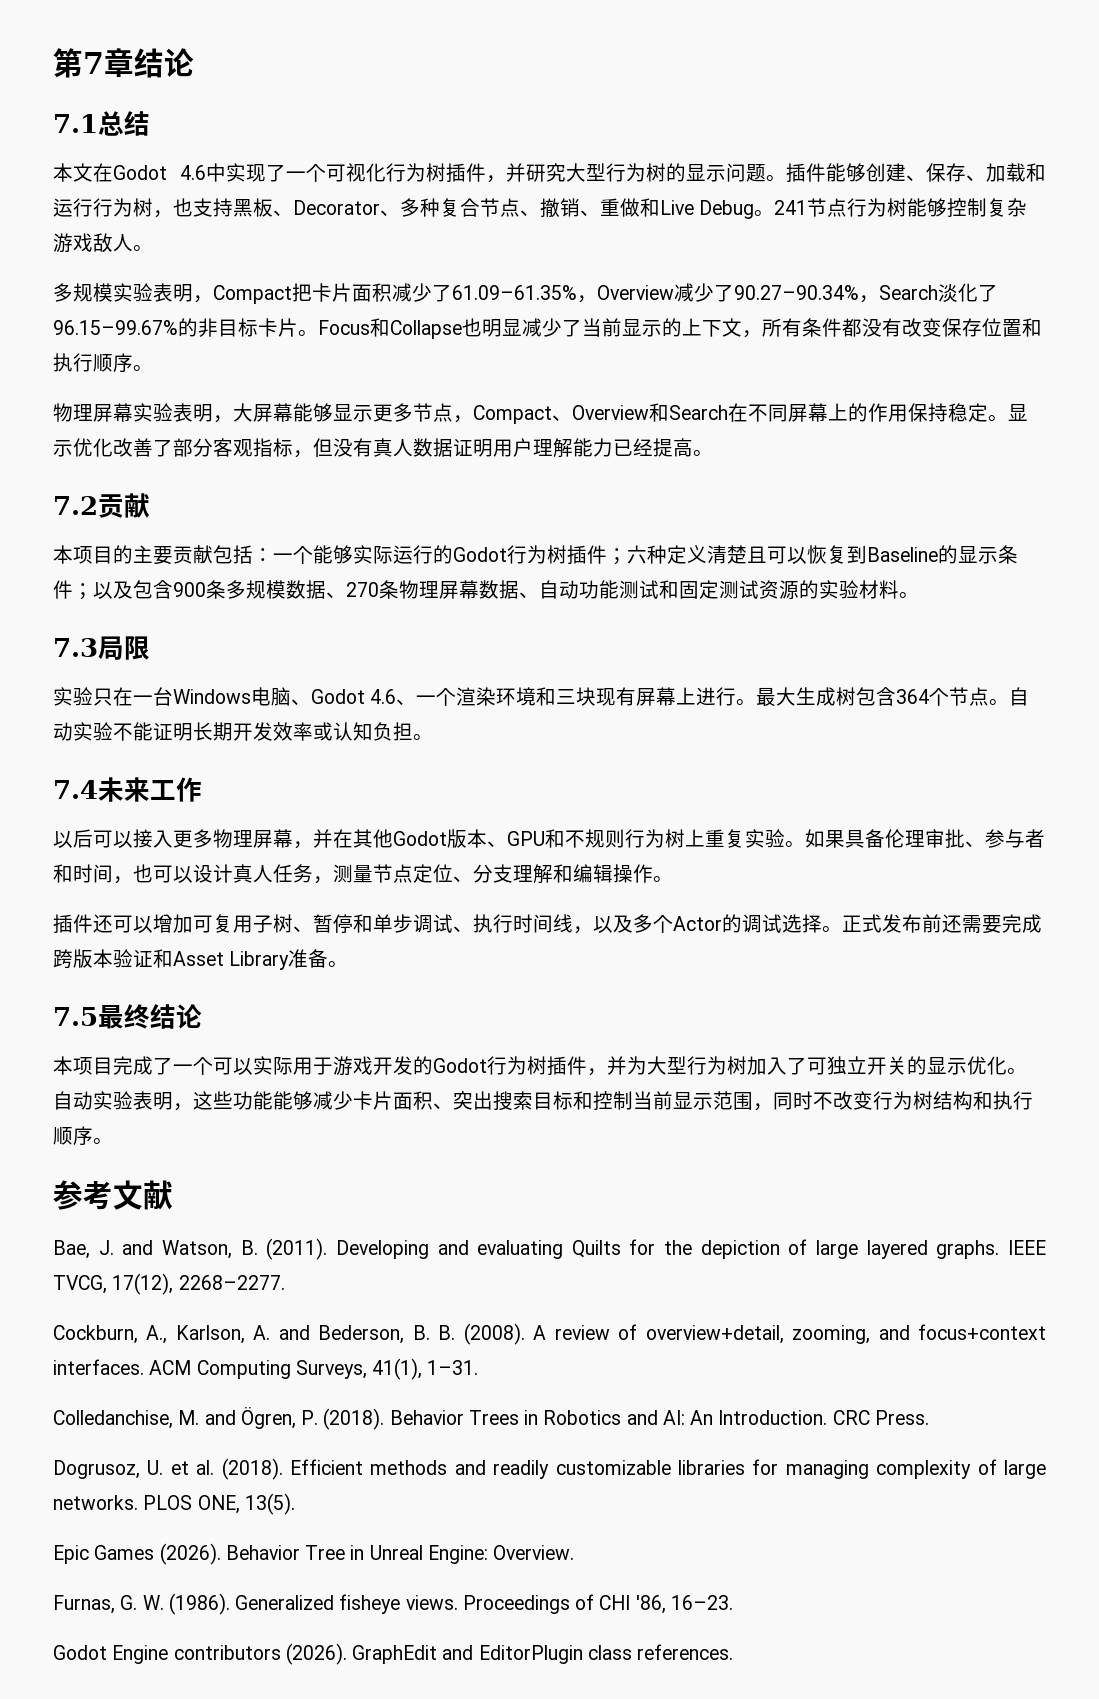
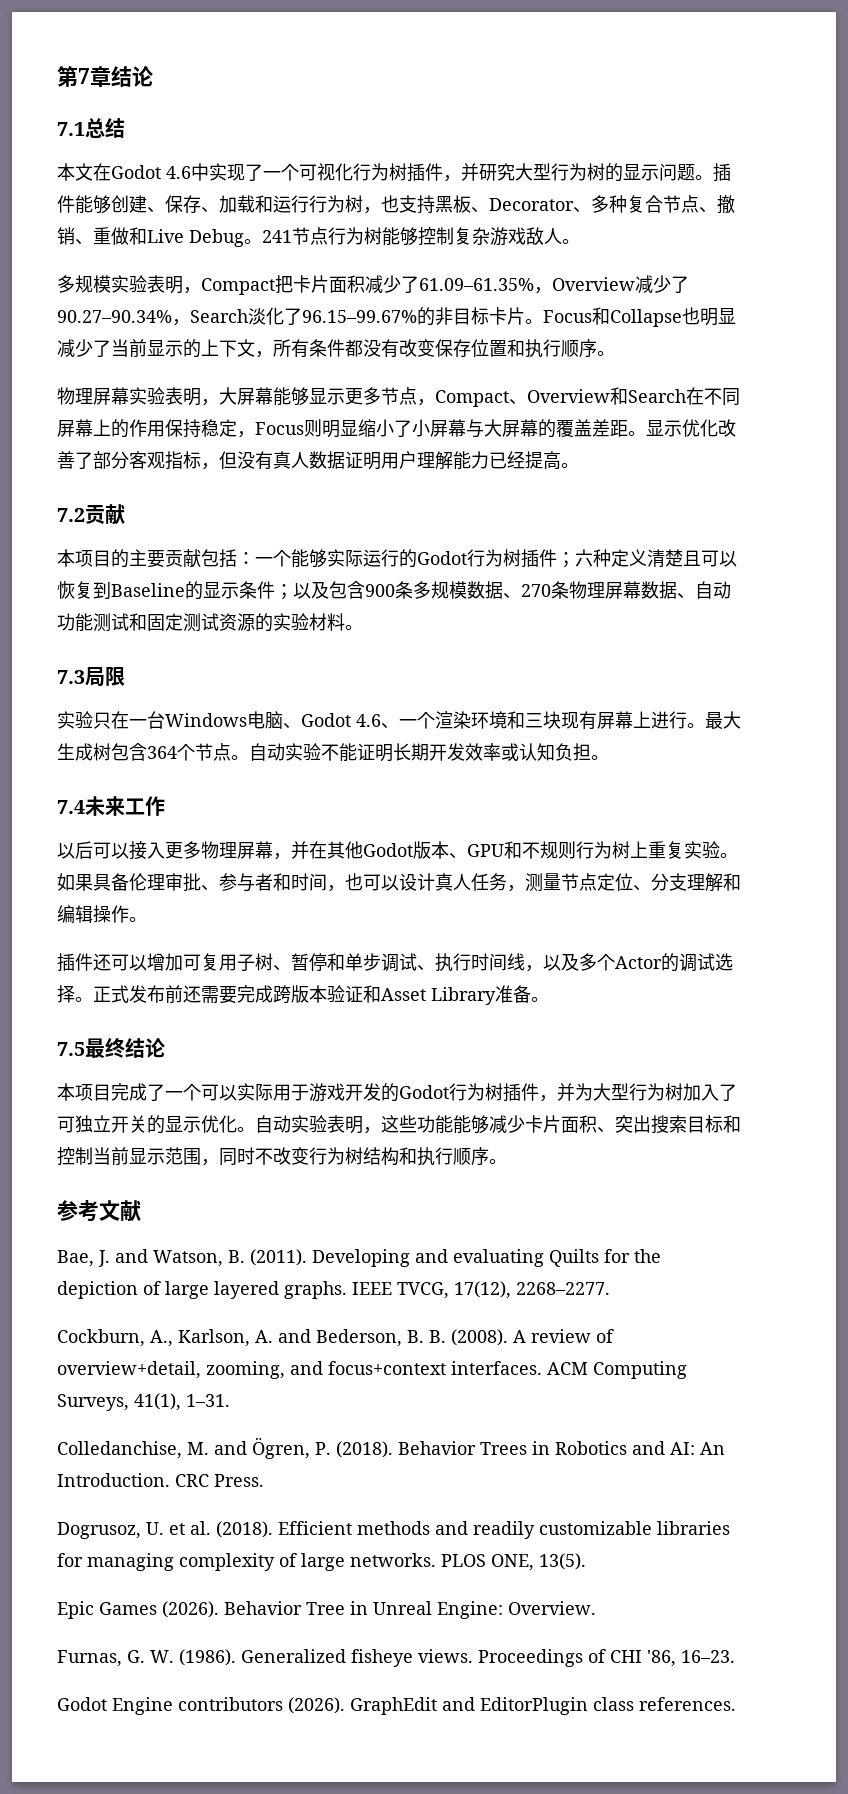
- 物理屏幕实验表明，大屏幕能够显示更多节点，Compact、Overview和Search在不同屏幕上的作用保持稳定。
+ 物理屏幕实验表明，大屏幕能够显示更多节点，Compact、Overview和Search在不同屏幕上的作用保持稳定，Focus则明显缩小了小屏幕与大屏幕的覆盖差距。

